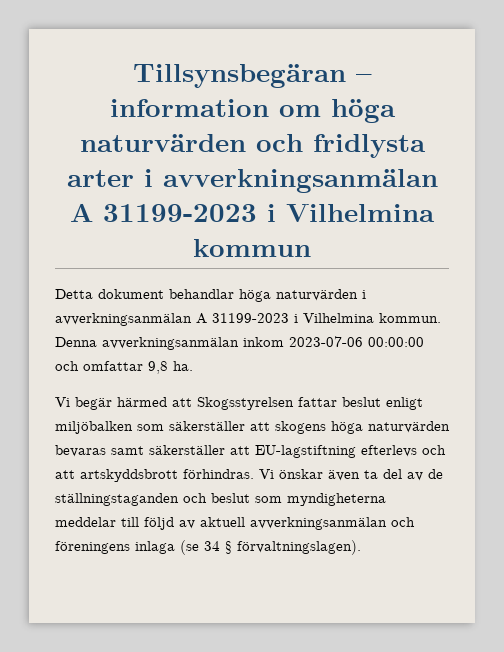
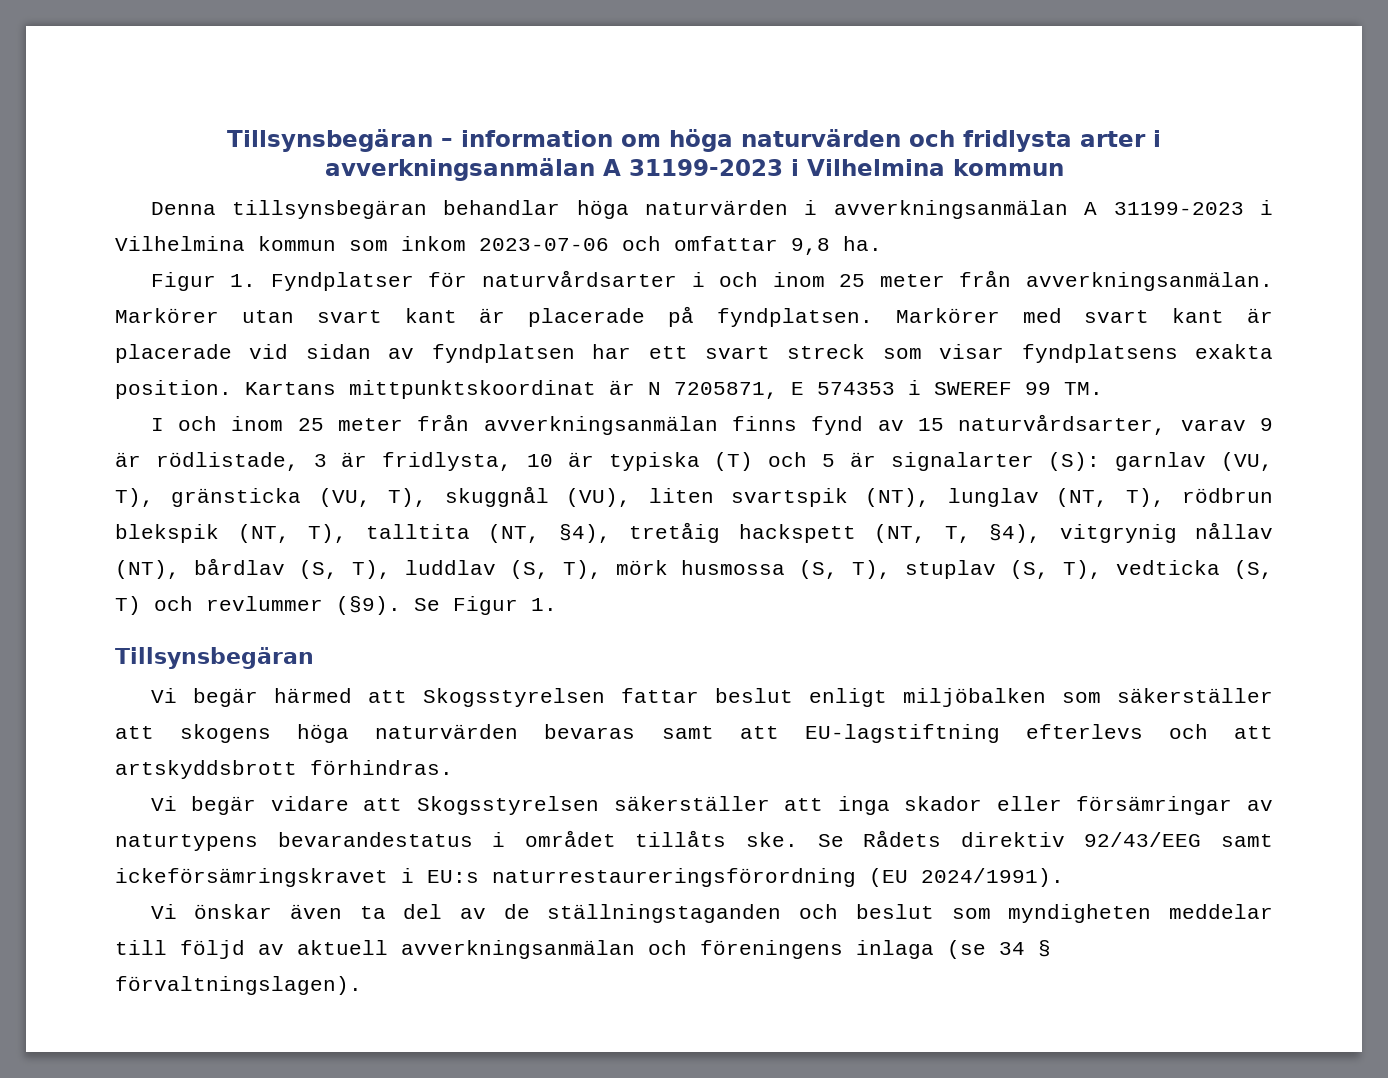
- Detta dokument behandlar höga naturvärden i avverkningsanmälan A 31199-2023 i Vilhelmina kommun. Denna avverkningsanmälan inkom 2023-07-06 00:00:00 och omfattar 9,8 ha.
+ Denna tillsynsbegäran behandlar höga naturvärden i avverkningsanmälan A 31199-2023 i Vilhelmina kommun som inkom 2023-07-06 och omfattar 9,8 ha.
+ Figur 1. Fyndplatser för naturvårdsarter i och inom 25 meter från avverkningsanmälan. Markörer utan svart kant är placerade på fyndplatsen. Markörer med svart kant är placerade vid sidan av fyndplatsen har ett svart streck som visar fyndplatsens exakta position. Kartans mittpunktskoordinat är N 7205871, E 574353 i SWEREF 99 TM.
+ I och inom 25 meter från avverkningsanmälan finns fynd av 15 naturvårdsarter, varav 9 är rödlistade, 3 är fridlysta, 10 är typiska (T) och 5 är signalarter (S): garnlav (VU, T), gränsticka (VU, T), skuggnål (VU), liten svartspik (NT), lunglav (NT, T), rödbrun blekspik (NT, T), talltita (NT, §4), tretåig hackspett (NT, T, §4), vitgrynig nållav (NT), bårdlav (S, T), luddlav (S, T), mörk husmossa (S, T), stuplav (S, T), vedticka (S, T) och revlummer (§9). Se Figur 1.
+ Tillsynsbegäran
- Vi begär härmed att Skogsstyrelsen fattar beslut enligt miljöbalken som säkerställer att skogens höga naturvärden bevaras samt säkerställer att EU-lagstiftning efterlevs och att artskyddsbrott förhindras. Vi önskar även ta del av de ställningstaganden och beslut som myndigheterna meddelar till följd av aktuell avverkningsanmälan och föreningens inlaga (se 34 § förvaltningslagen).
+ Vi begär härmed att Skogsstyrelsen fattar beslut enligt miljöbalken som säkerställer att skogens höga naturvärden bevaras samt att EU-lagstiftning efterlevs och att artskyddsbrott förhindras.
+ Vi begär vidare att Skogsstyrelsen säkerställer att inga skador eller försämringar av naturtypens bevarandestatus i området tillåts ske. Se Rådets direktiv 92/43/EEG samt ickeförsämringskravet i EU:s naturrestaureringsförordning (EU 2024/1991).
+ Vi önskar även ta del av de ställningstaganden och beslut som myndigheten meddelar till följd av aktuell avverkningsanmälan och föreningens inlaga (se 34 § förvaltningslagen).

